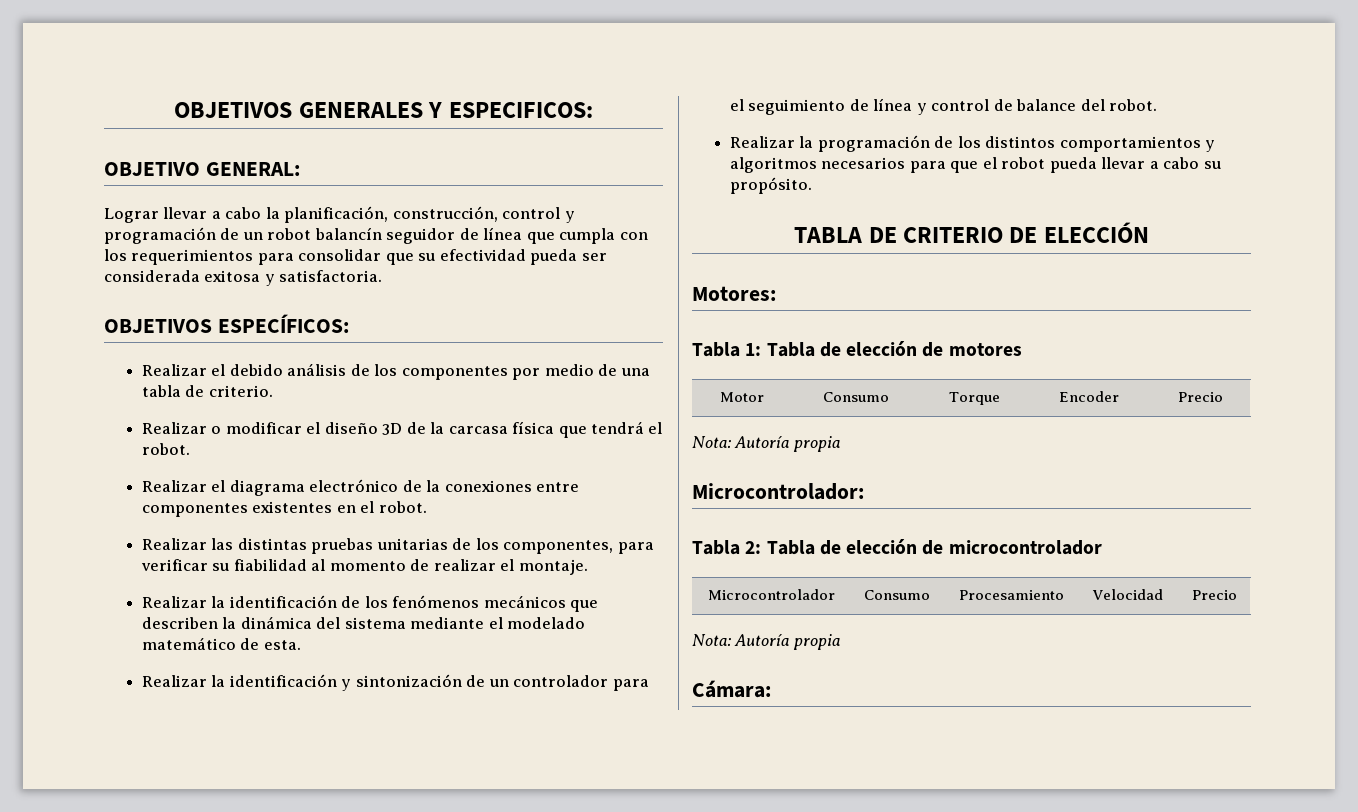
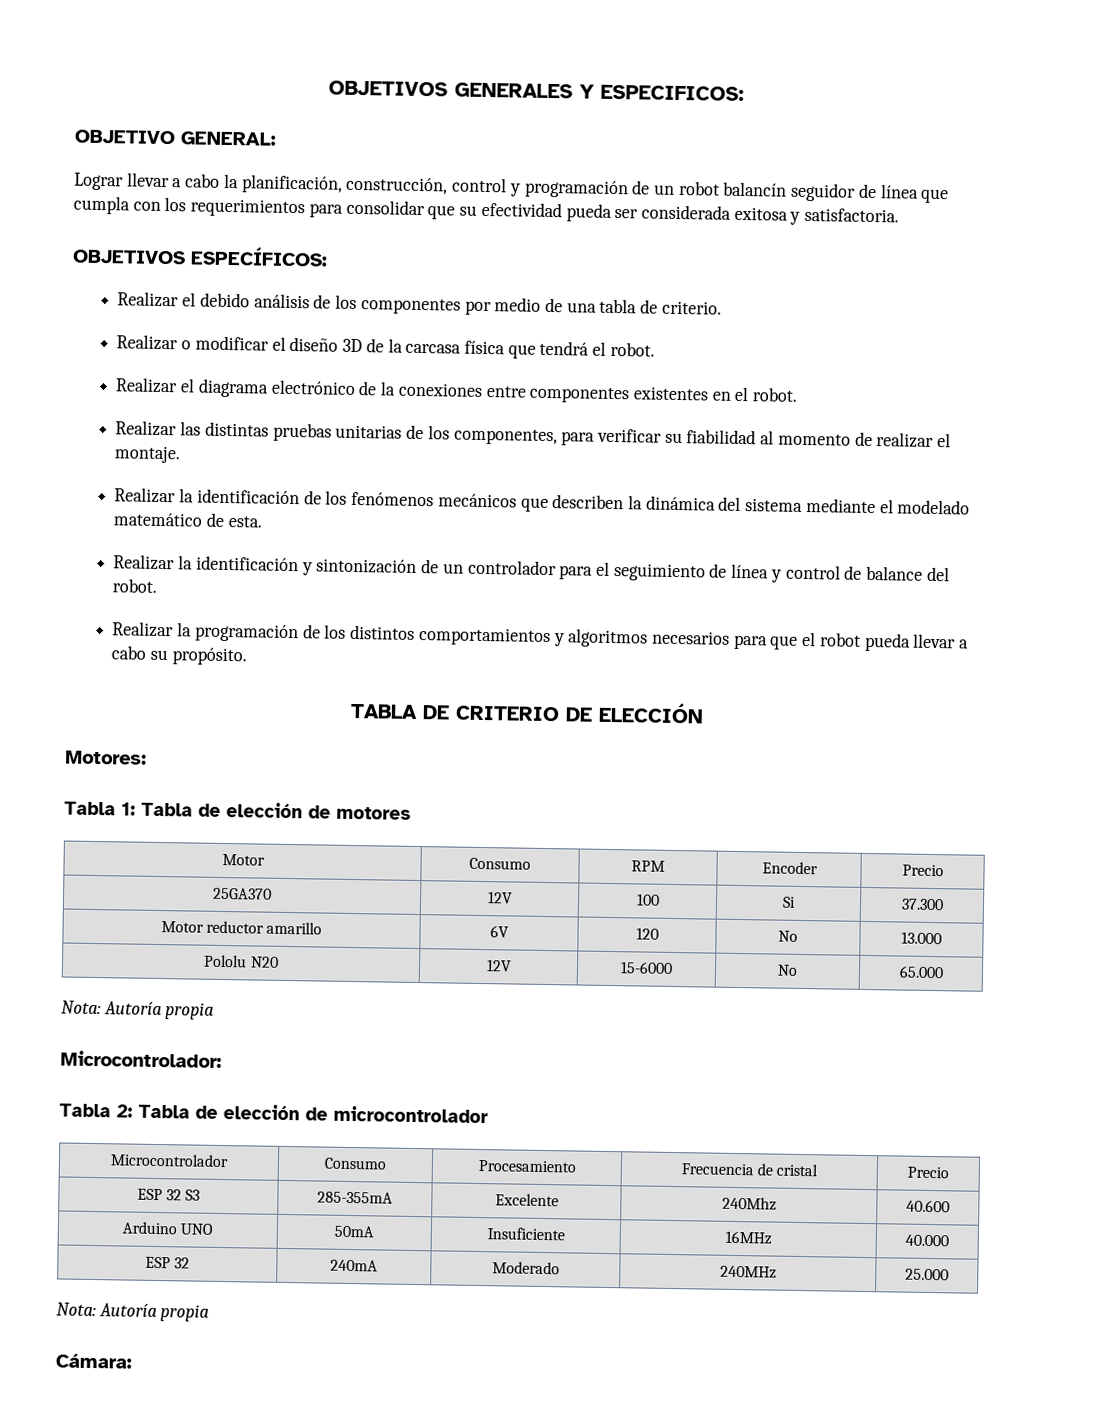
- Motor | Consumo | Torque | Encoder | Precio
+ Motor | Consumo | RPM | Encoder | Precio
+ 25GA370 | 12V | 100 | Si | 37.300
+ Motor reductor amarillo | 6V | 120 | No | 13.000
+ Pololu N20 | 12V | 15-6000 | No | 65.000
- Microcontrolador | Consumo | Procesamiento | Velocidad | Precio
+ Microcontrolador | Consumo | Procesamiento | Frecuencia de cristal | Precio
+ ESP 32 S3 | 285-355mA | Excelente | 240Mhz | 40.600
+ Arduino UNO | 50mA | Insuficiente | 16MHz | 40.000
+ ESP 32 | 240mA | Moderado | 240MHz | 25.000

